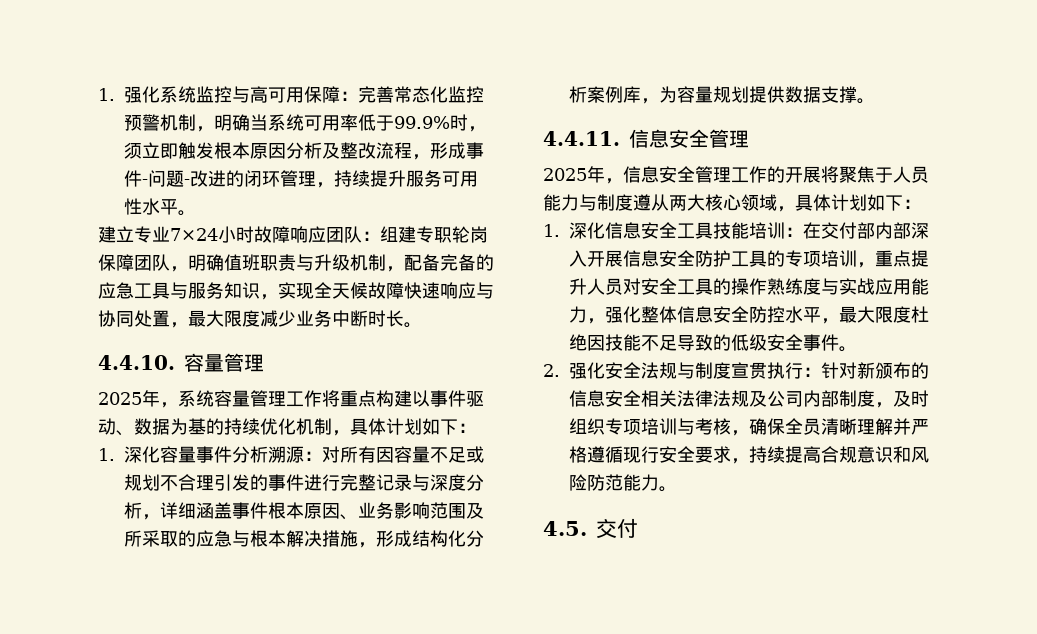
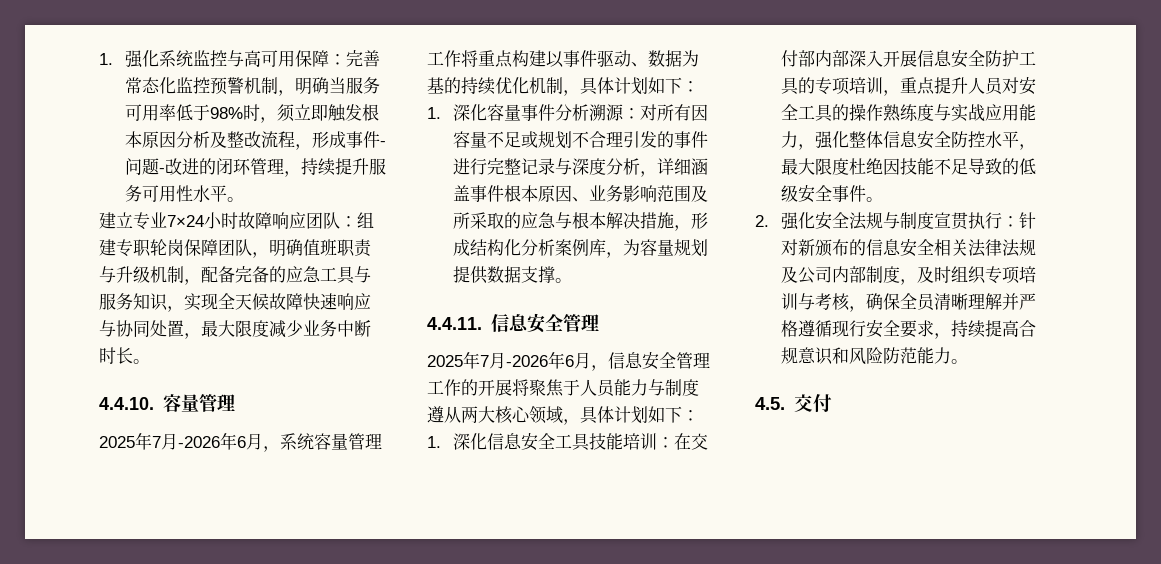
- 1.强化系统监控与高可用保障：完善常态化监控预警机制，明确当系统可用率低于99.9%时，须立即触发根本原因分析及整改流程，形成事件-问题-改进的闭环管理，持续提升服务可用性水平。
+ 1.强化系统监控与高可用保障：完善常态化监控预警机制，明确当服务可用率低于98%时，须立即触发根本原因分析及整改流程，形成事件-问题-改进的闭环管理，持续提升服务可用性水平。
- 2025年，系统容量管理工作将重点构建以事件驱动、数据为基的持续优化机制，具体计划如下：
+ 2025年7月-2026年6月，系统容量管理工作将重点构建以事件驱动、数据为基的持续优化机制，具体计划如下：
- 2025年，信息安全管理工作的开展将聚焦于人员能力与制度遵从两大核心领域，具体计划如下：
+ 2025年7月-2026年6月，信息安全管理工作的开展将聚焦于人员能力与制度遵从两大核心领域，具体计划如下：

